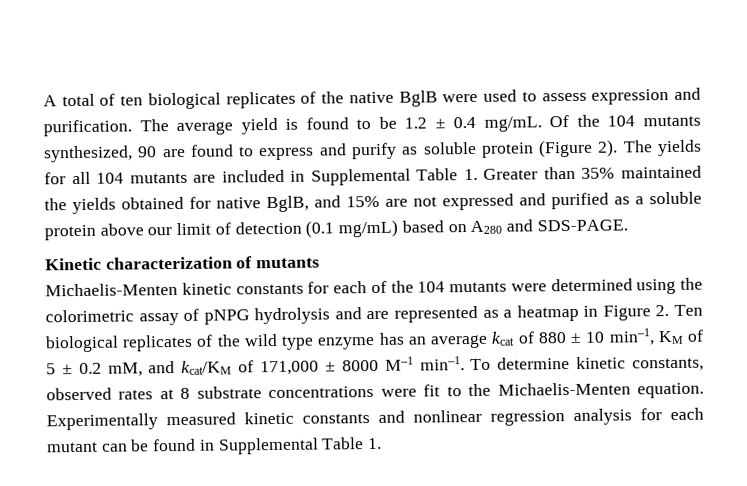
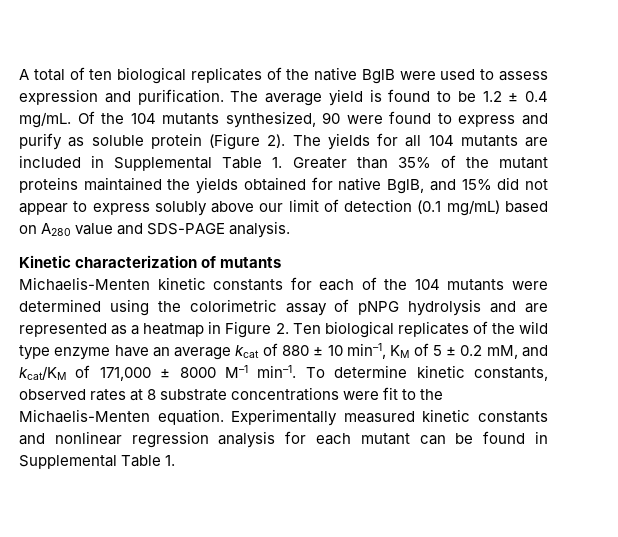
- Of the 104 mutants synthesized, 90 are found to express and purify as soluble protein (Figure 2).
+ Of the 104 mutants synthesized, 90 were found to express and purify as soluble protein (Figure 2).
- The yields for all 104 mutants are included in Supplemental Table 1. Greater than 35% maintained the yields obtained for native BglB, and 15% are not expressed and purified as a soluble protein above our limit of detection (0.1 mg/mL) based on A280 and SDS-PAGE.
+ The yields for all 104 mutants are included in Supplemental Table 1. Greater than 35% of the mutant proteins maintained the yields obtained for native BglB, and 15% did not appear to express solubly above our limit of detection (0.1 mg/mL) based on A280 value and SDS-PAGE analysis.
- Michaelis-Menten kinetic constants for each of the 104 mutants were determined using the colorimetric assay of pNPG hydrolysis and are represented as a heatmap in Figure 2. Ten biological replicates of the wild type enzyme has an average kcat of 880 ± 10 min–1, KM of 5 ± 0.2 mM, and kcat/KM of 171,000 ± 8000 M–1 min–1.
+ Michaelis-Menten kinetic constants for each of the 104 mutants were determined using the colorimetric assay of pNPG hydrolysis and are represented as a heatmap in Figure 2. Ten biological replicates of the wild type enzyme have an average kcat of 880 ± 10 min–1, KM of 5 ± 0.2 mM, and kcat/KM of 171,000 ± 8000 M–1 min–1.

